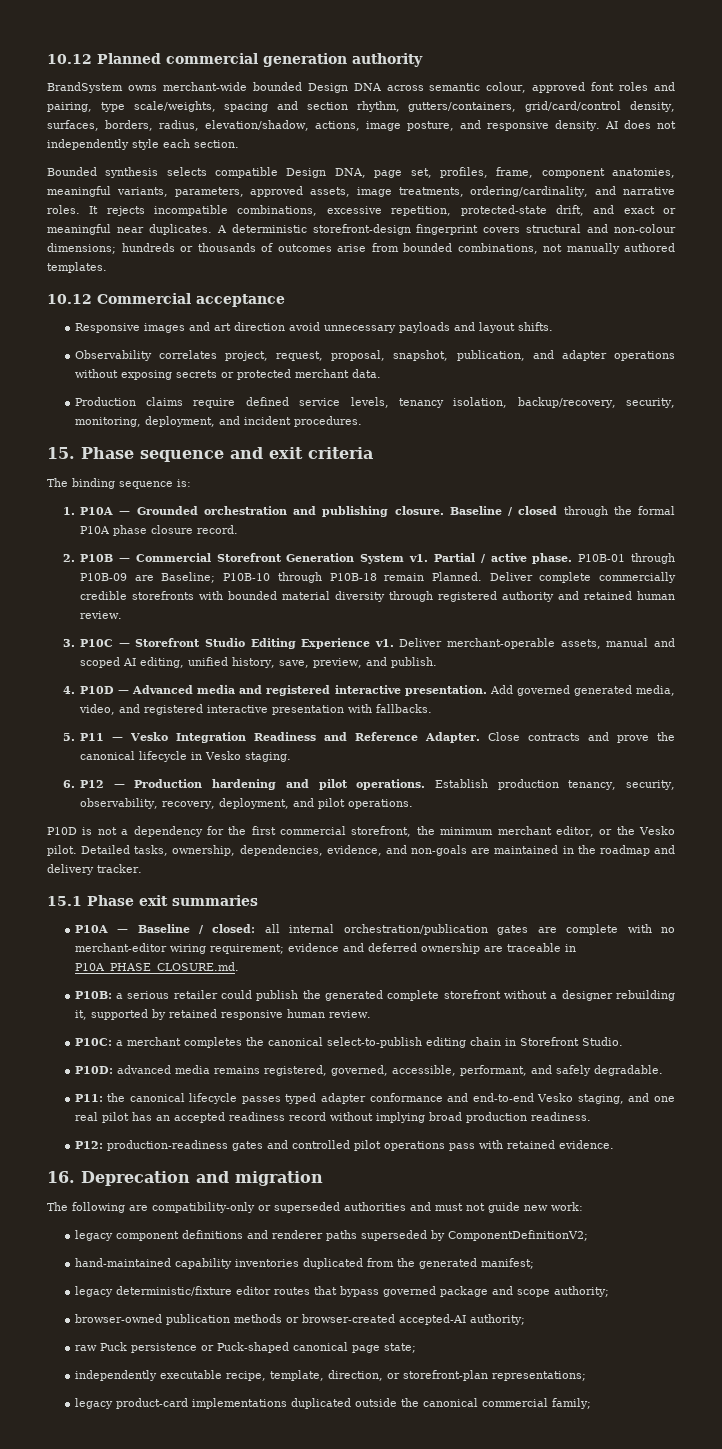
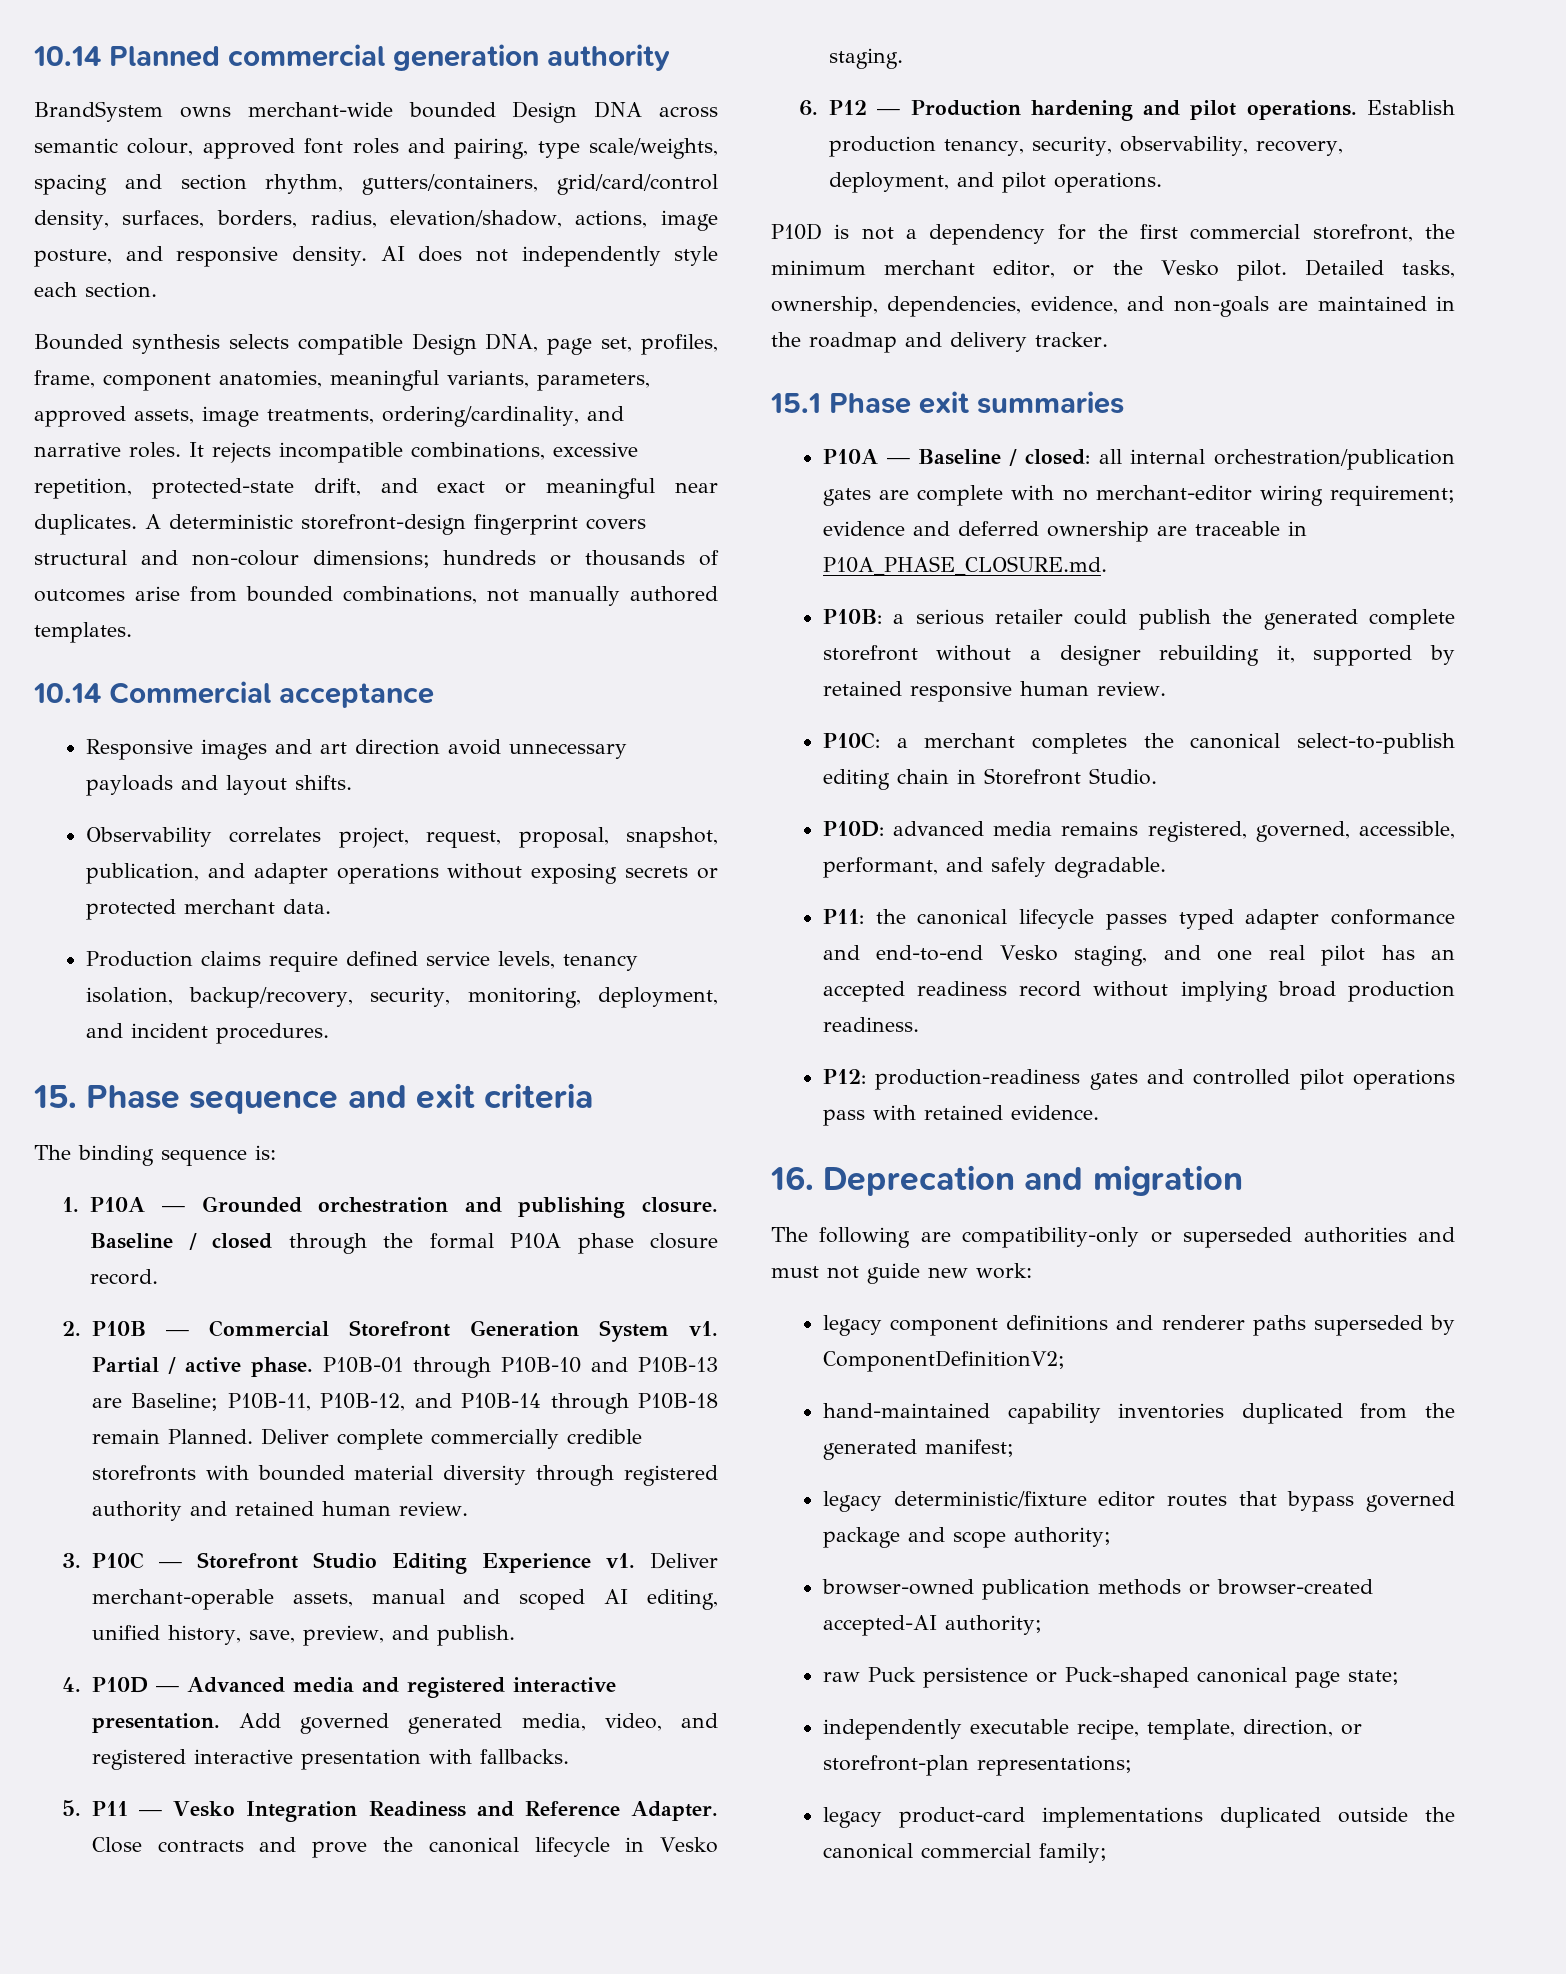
- 10.12 Planned commercial generation authority
+ 10.14 Planned commercial generation authority
- 10.12 Commercial acceptance
+ 10.14 Commercial acceptance
- P10B-01 through P10B-09 are Baseline; P10B-10 through P10B-18 remain Planned.
+ P10B-01 through P10B-10 and P10B-13 are Baseline; P10B-11, P10B-12, and P10B-14 through P10B-18 remain Planned.

